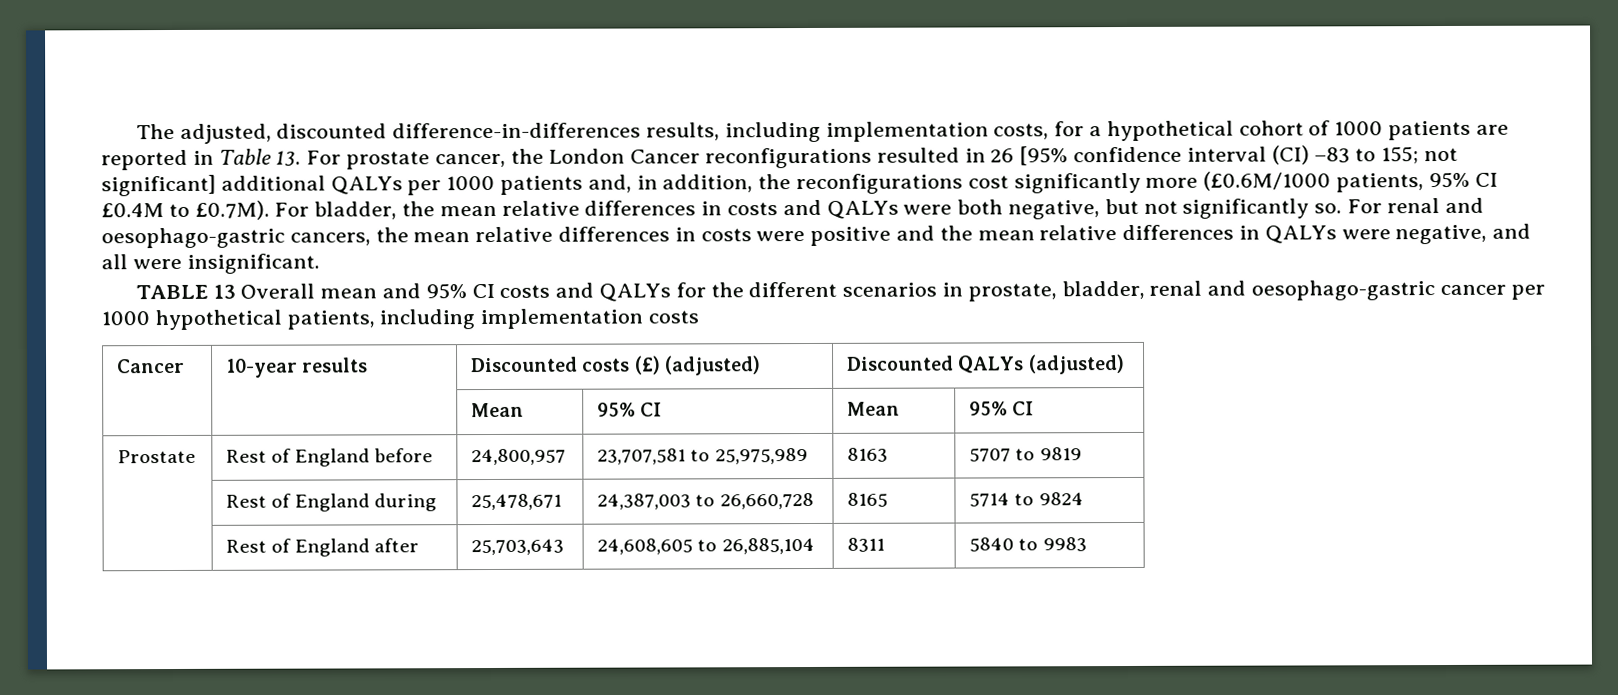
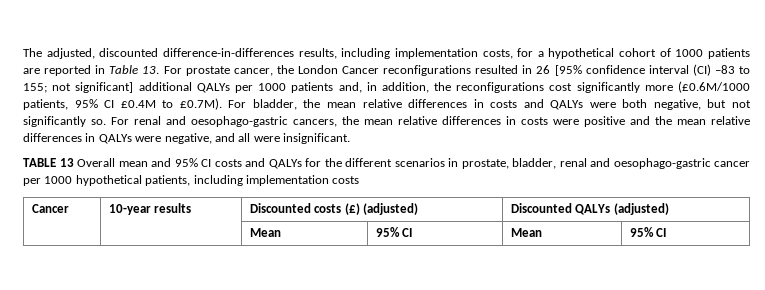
- Prostate | Rest of England before | 24,800,957 | 23,707,581 to 25,975,989 | 8163 | 5707 to 9819
- | Rest of England during | 25,478,671 | 24,387,003 to 26,660,728 | 8165 | 5714 to 9824
- | Rest of England after | 25,703,643 | 24,608,605 to 26,885,104 | 8311 | 5840 to 9983

